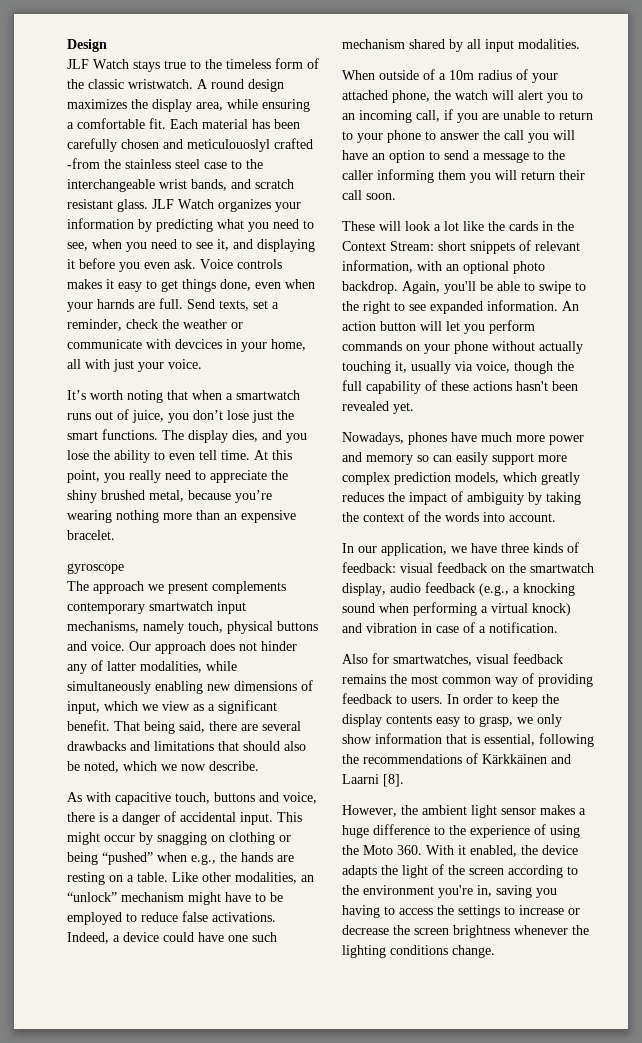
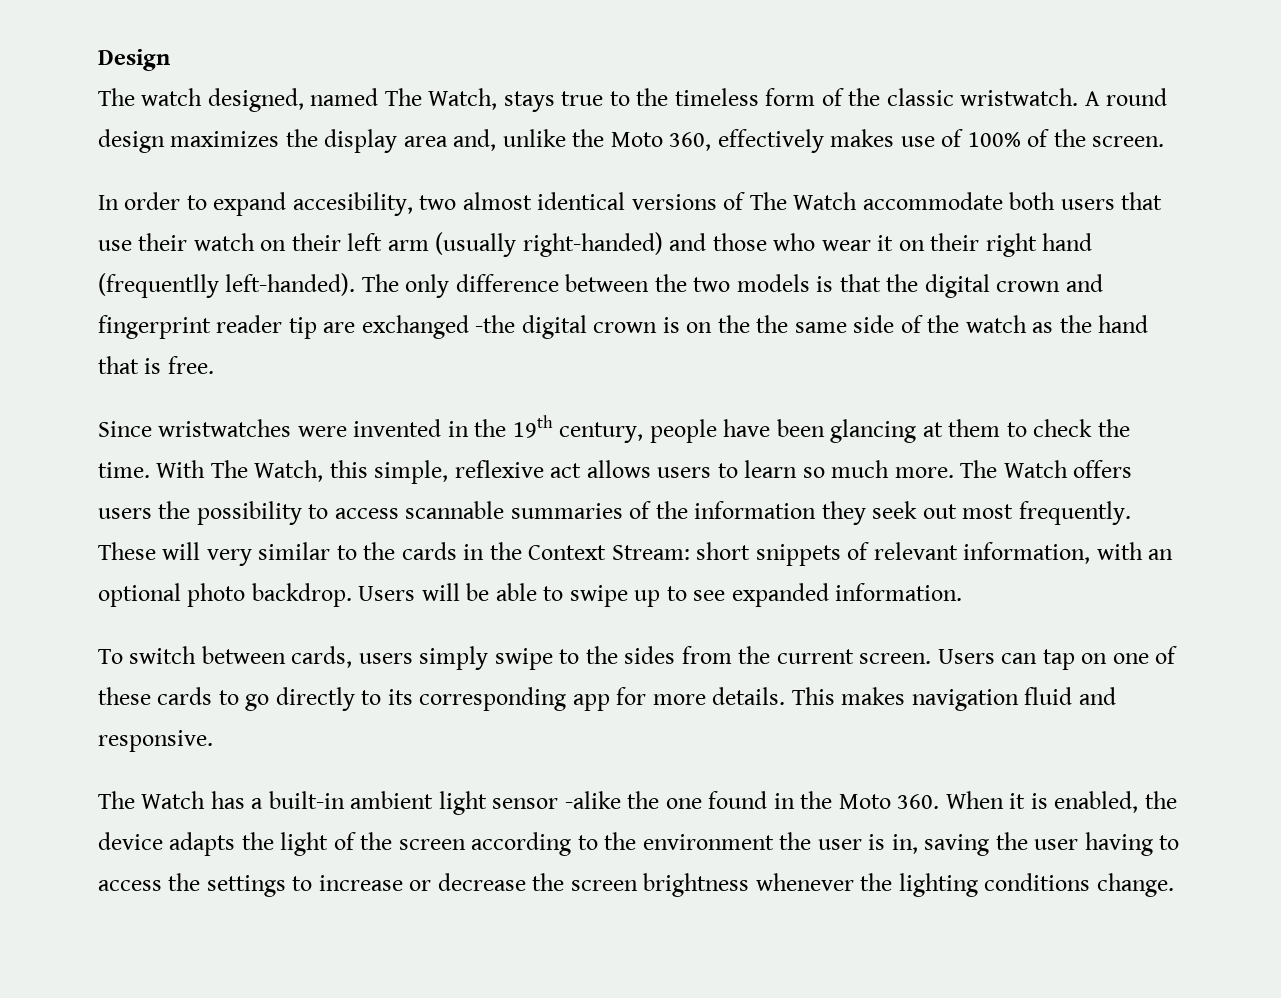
- JLF Watch stays true to the timeless form of the classic wristwatch.
+ The watch designed, named The Watch, stays true to the timeless form of the classic wristwatch.
- A round design maximizes the display area, while ensuring a comfortable fit. Each material has been carefully chosen and meticulouoslyl crafted -from the stainless steel case to the interchangeable wrist bands, and scratch resistant glass. JLF Watch organizes your information by predicting what you need to see, when you need to see it, and displaying it before you even ask. Voice controls makes it easy to get things done, even when your harnds are full. Send texts, set a reminder, check the weather or communicate with devcices in your home, all with just your voice.
- It’s worth noting that when a smartwatch runs out of juice, you don’t lose just the smart functions. The display dies, and you lose the ability to even tell time. At this point, you really need to appreciate the shiny brushed metal, because you’re wearing nothing more than an expensive bracelet.
- gyroscope
- The approach we present complements contemporary smartwatch input mechanisms, namely touch, physical buttons and voice. Our approach does not hinder any of latter modalities, while simultaneously enabling new dimensions of input, which we view as a significant benefit. That being said, there are several drawbacks and limitations that should also be noted, which we now describe.
- As with capacitive touch, buttons and voice, there is a danger of accidental input. This might occur by snagging on clothing or being “pushed” when e.g., the hands are resting on a table. Like other modalities, an “unlock” mechanism might have to be employed to reduce false activations. Indeed, a device could have one such mechanism shared by all input modalities.
- When outside of a 10m radius of your attached phone, the watch will alert you to an incoming call, if you are unable to return to your phone to answer the call you will have an option to send a message to the caller informing them you will return their call soon.
- These will look a lot like the cards in the Context Stream: short snippets of relevant information, with an optional photo backdrop.
+ A round design maximizes the display area and, unlike the Moto 360, effectively makes use of 100% of the screen.
+ In order to expand accesibility, two almost identical versions of The Watch accommodate both users that use their watch on their left arm (usually right-handed) and those who wear it on their right hand (frequentlly left-handed). The only difference between the two models is that the digital crown and fingerprint reader tip are exchanged -the digital crown is on the the same side of the watch as the hand that is free.
+ Since wristwatches were invented in the 19th century, people have been glancing at them to check the time. With The Watch, this simple, reflexive act allows users to learn so much more. The Watch offers users the possibility to access scannable summaries of the information they seek out most frequently. These will very similar to the cards in the Context Stream: short snippets of relevant information, with an optional photo backdrop.
- Again, you'll be able to swipe to the right to see expanded information. An action button will let you perform commands on your phone without actually touching it, usually via voice, though the full capability of these actions hasn't been revealed yet.
- Nowadays, phones have much more power and memory so can easily support more complex prediction models, which greatly reduces the impact of ambiguity by taking the context of the words into account.
- In our application, we have three kinds of feedback: visual feedback on the smartwatch display, audio feedback (e.g., a knocking sound when performing a virtual knock) and vibration in case of a notification.
- Also for smartwatches, visual feedback remains the most common way of providing feedback to users. In order to keep the display contents easy to grasp, we only show information that is essential, following the recommendations of Kärkkäinen and Laarni [8].
- However, the ambient light sensor makes a huge difference to the experience of using the Moto 360. With it enabled, the device adapts the light of the screen according to the environment you're in, saving you having to access the settings to increase or decrease the screen brightness whenever the lighting conditions change.
+ Users will be able to swipe up to see expanded information.
+ To switch between cards, users simply swipe to the sides from the current screen. Users can tap on one of these cards to go directly to its corresponding app for more details. This makes navigation fluid and responsive.
+ The Watch has a built-in ambient light sensor -alike the one found in the Moto 360. When it is enabled, the device adapts the light of the screen according to the environment the user is in, saving the user having to access the settings to increase or decrease the screen brightness whenever the lighting conditions change.

